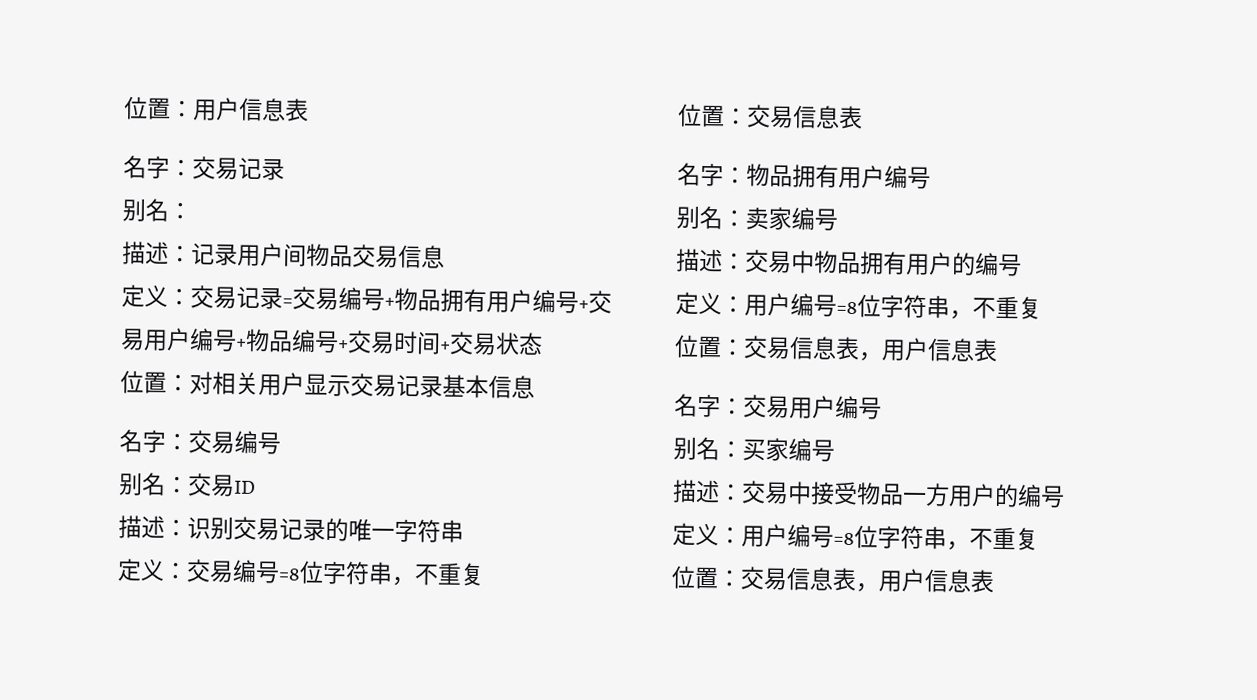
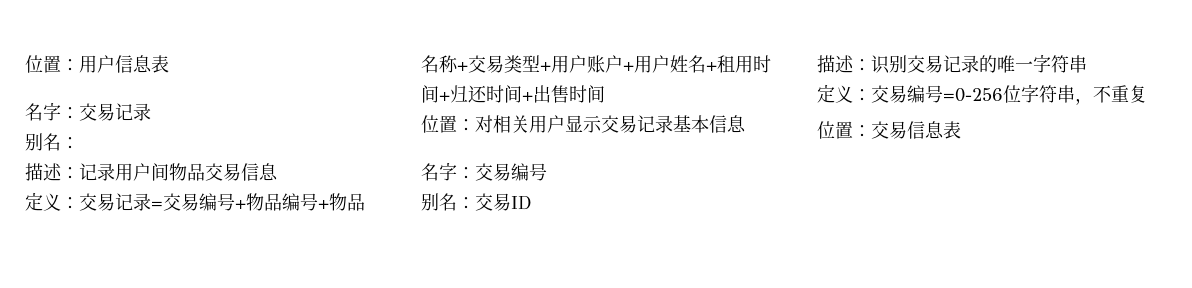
- 定义：交易记录=交易编号+物品拥有用户编号+交易用户编号+物品编号+交易时间+交易状态
+ 定义：交易记录=交易编号+物品编号+物品名称+交易类型+用户账户+用户姓名+租用时间+归还时间+出售时间
- 定义：交易编号=8位字符串，不重复
+ 定义：交易编号=0-256位字符串，不重复
  位置：交易信息表
- 名字：物品拥有用户编号
- 别名：卖家编号
- 描述：交易中物品拥有用户的编号
- 定义：用户编号=8位字符串，不重复
- 位置：交易信息表，用户信息表
- 名字：交易用户编号
- 别名：买家编号
- 描述：交易中接受物品一方用户的编号
- 定义：用户编号=8位字符串，不重复
- 位置：交易信息表，用户信息表

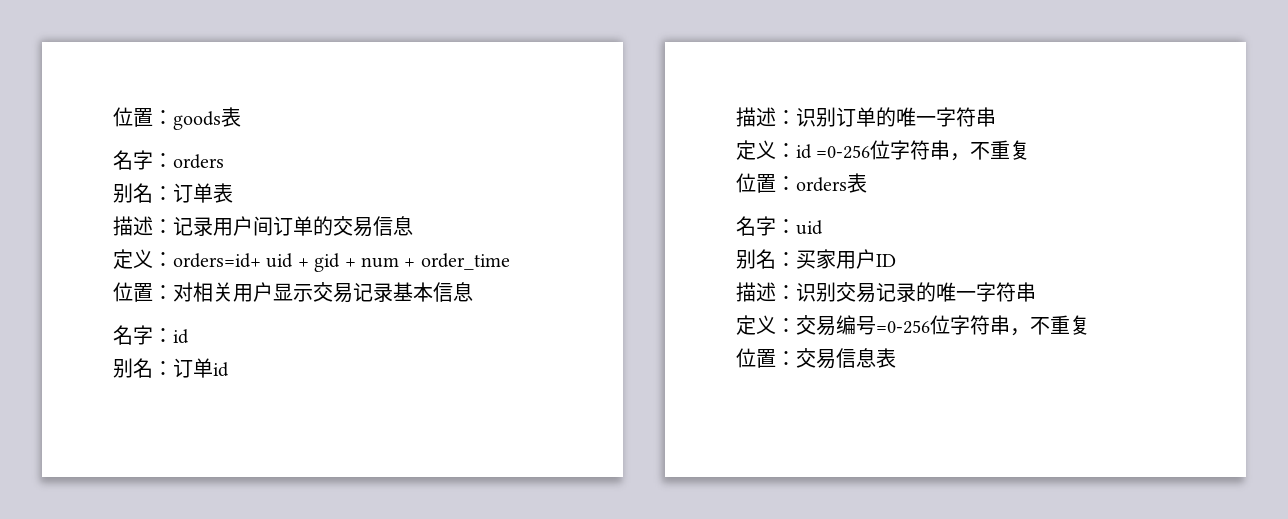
- 位置：用户信息表
- 名字：交易记录
- 别名：
+ 位置：goods表
+ 名字：orders
+ 别名：订单表
- 描述：记录用户间物品交易信息
+ 描述：记录用户间订单的交易信息
- 定义：交易记录=交易编号+物品编号+物品名称+交易类型+用户账户+用户姓名+租用时间+归还时间+出售时间
+ 定义：orders=id+ uid + gid + num + order_time
- 名字：交易编号
- 别名：交易ID
+ 名字：id
+ 别名：订单id
+ 描述：识别订单的唯一字符串
+ 定义：id =0-256位字符串，不重复
+ 位置：orders表
+ 名字：uid
+ 别名：买家用户ID

